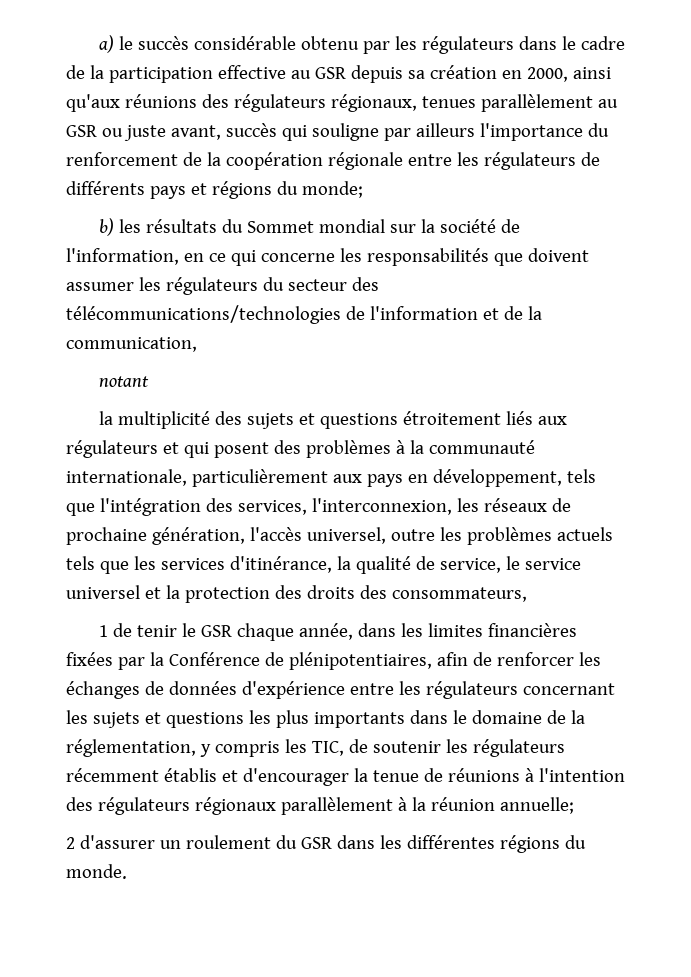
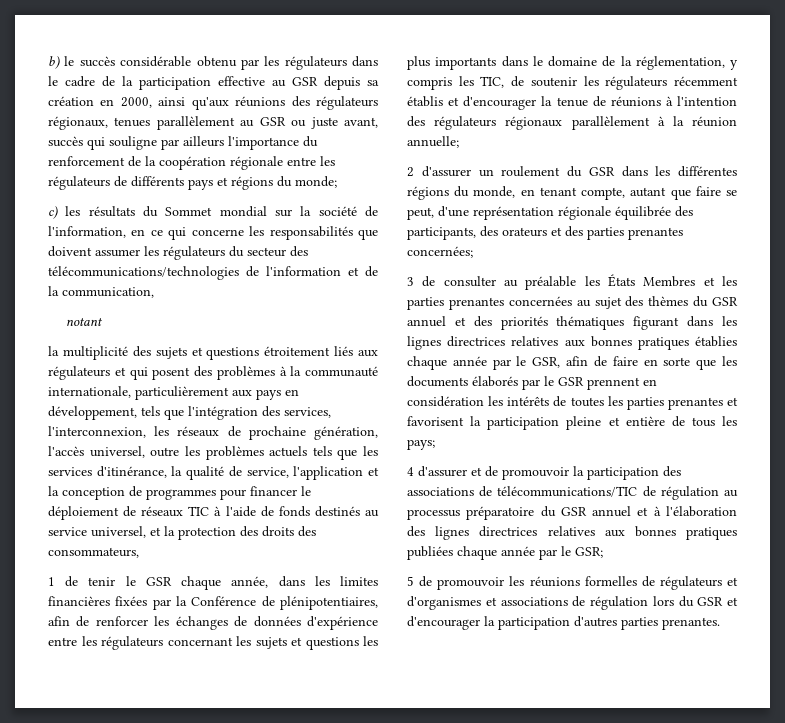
- a) le succès considérable obtenu par les régulateurs dans le cadre de la participation effective au GSR depuis sa création en 2000, ainsi qu'aux réunions des régulateurs régionaux, tenues parallèlement au GSR ou juste avant, succès qui souligne par ailleurs l'importance du renforcement de la coopération régionale entre les régulateurs de différents pays et régions du monde;
+ b) le succès considérable obtenu par les régulateurs dans le cadre de la participation effective au GSR depuis sa création en 2000, ainsi qu'aux réunions des régulateurs régionaux, tenues parallèlement au GSR ou juste avant, succès qui souligne par ailleurs l'importance du renforcement de la coopération régionale entre les régulateurs de différents pays et régions du monde;
- b) les résultats du Sommet mondial sur la société de l'information, en ce qui concerne les responsabilités que doivent assumer les régulateurs du secteur des télécommunications/technologies de l'information et de la communication,
+ c) les résultats du Sommet mondial sur la société de l'information, en ce qui concerne les responsabilités que doivent assumer les régulateurs du secteur des télécommunications/technologies de l'information et de la communication,
- la multiplicité des sujets et questions étroitement liés aux régulateurs et qui posent des problèmes à la communauté internationale, particulièrement aux pays en développement, tels que l'intégration des services, l'interconnexion, les réseaux de prochaine génération, l'accès universel, outre les problèmes actuels tels que les services d'itinérance, la qualité de service, le service universel et la protection des droits des consommateurs,
+ la multiplicité des sujets et questions étroitement liés aux régulateurs et qui posent des problèmes à la communauté internationale, particulièrement aux pays en développement, tels que l'intégration des services, l'interconnexion, les réseaux de prochaine génération, l'accès universel, outre les problèmes actuels tels que les services d'itinérance, la qualité de service, l'application et la conception de programmes pour financer le déploiement de réseaux TIC à l'aide de fonds destinés au service universel, et la protection des droits des consommateurs,
- 2 d'assurer un roulement du GSR dans les différentes régions du monde.
+ 2 d'assurer un roulement du GSR dans les différentes régions du monde, en tenant compte, autant que faire se peut, d'une représentation régionale équilibrée des participants, des orateurs et des parties prenantes concernées;
+ 3 de consulter au préalable les États Membres et les parties prenantes concernées au sujet des thèmes du GSR annuel et des priorités thématiques figurant dans les lignes directrices relatives aux bonnes pratiques établies chaque année par le GSR, afin de faire en sorte que les documents élaborés par le GSR prennent en considération les intérêts de toutes les parties prenantes et favorisent la participation pleine et entière de tous les pays;
+ 4 d'assurer et de promouvoir la participation des associations de télécommunications/TIC de régulation au processus préparatoire du GSR annuel et à l'élaboration des lignes directrices relatives aux bonnes pratiques publiées chaque année par le GSR;
+ 5 de promouvoir les réunions formelles de régulateurs et d'organismes et associations de régulation lors du GSR et d'encourager la participation d'autres parties prenantes.

